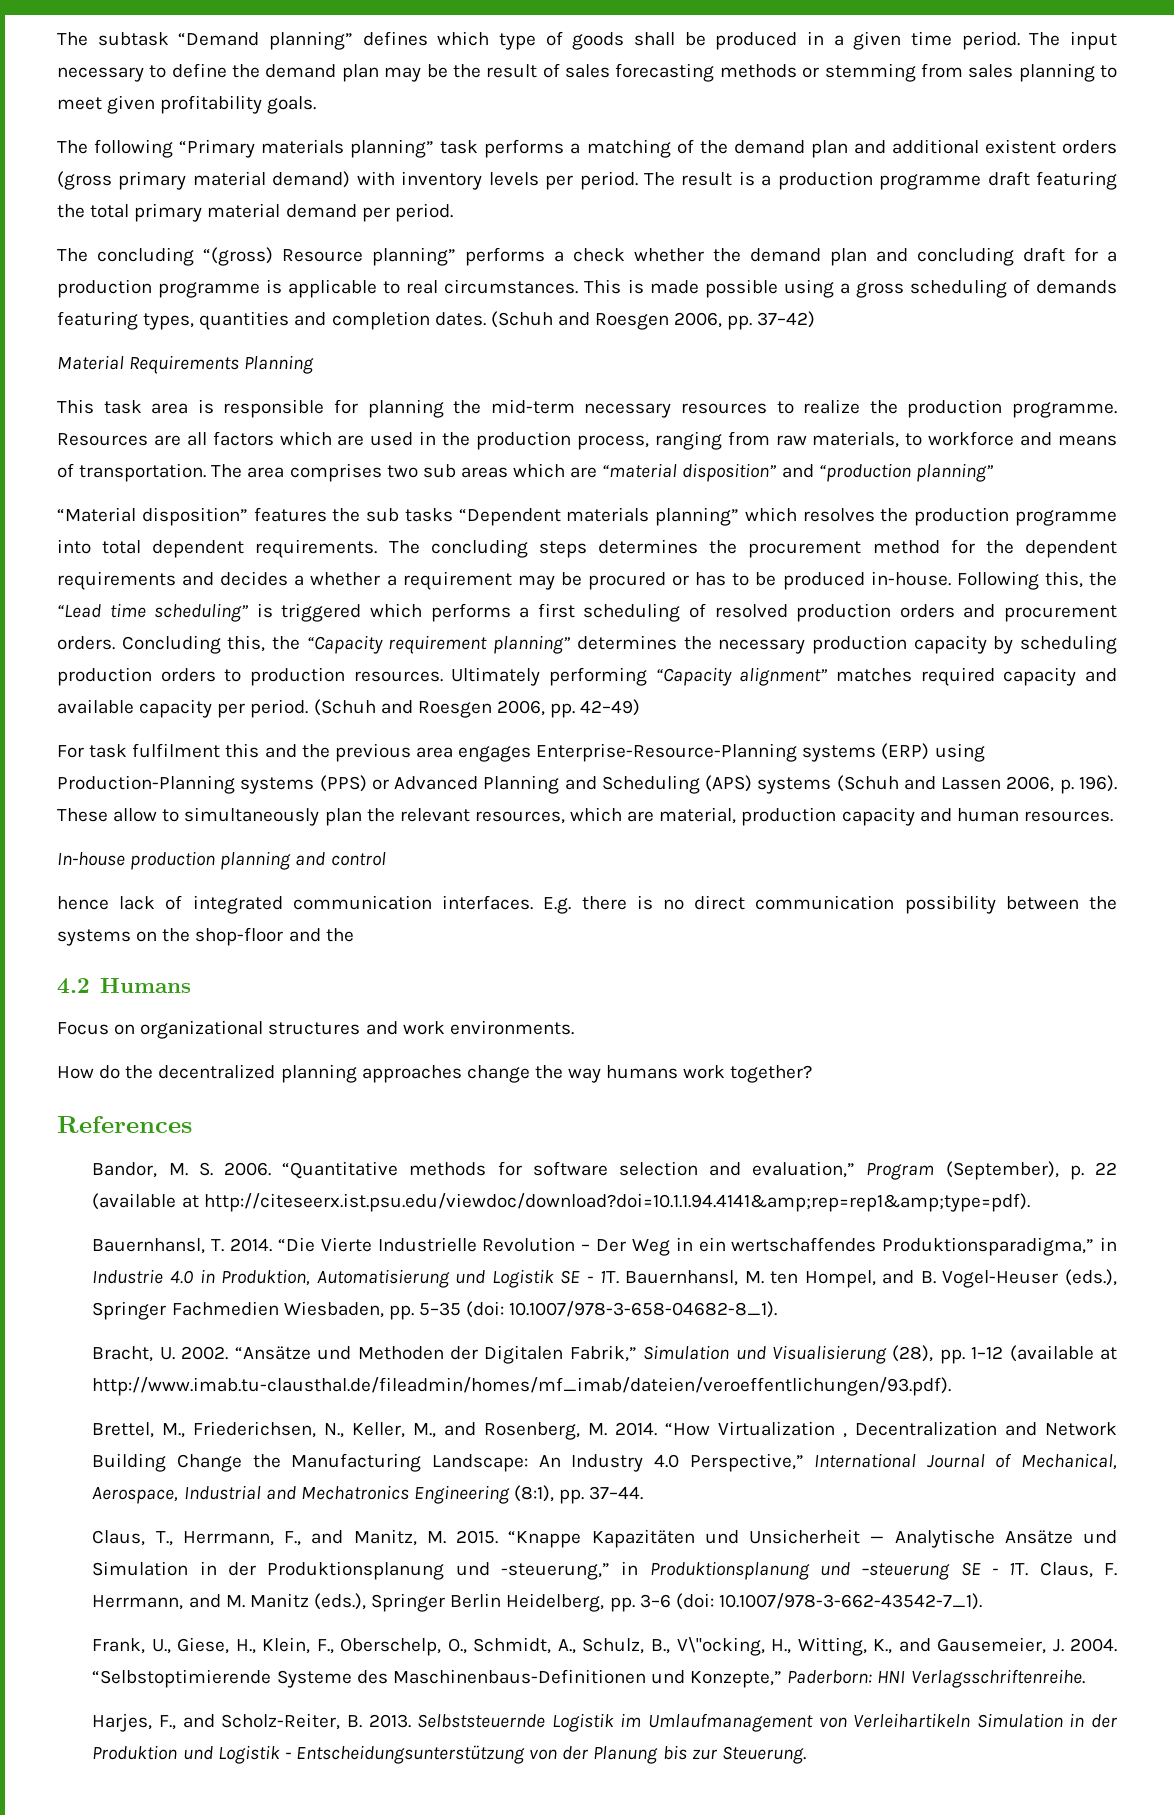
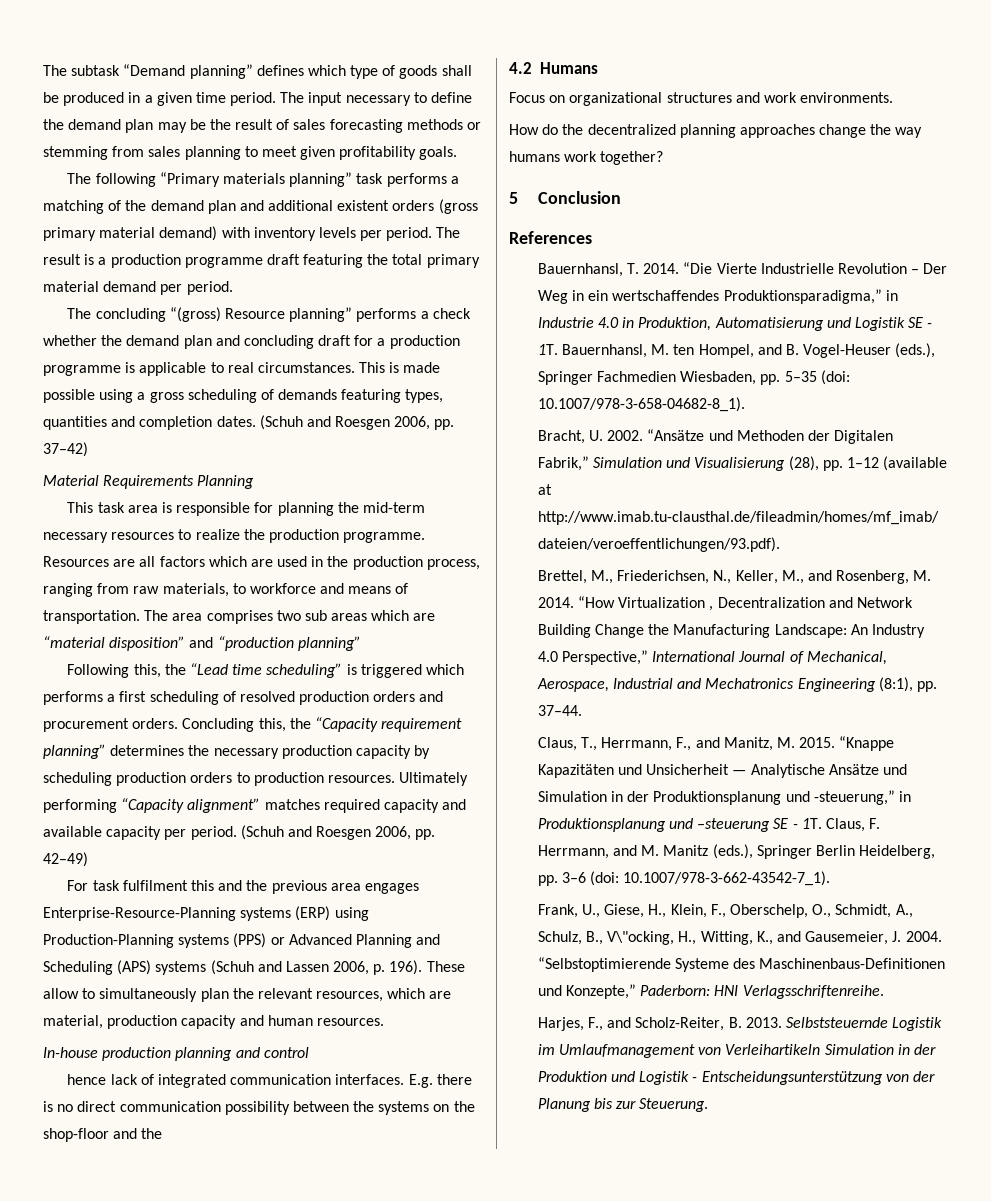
- “Material disposition” features the sub tasks “Dependent materials planning” which resolves the production programme into total dependent requirements. The concluding steps determines the procurement method for the dependent requirements and decides a whether a requirement may be procured or has to be produced in-house.
+ 5 Conclusion
- Bandor, M. S. 2006. “Quantitative methods for software selection and evaluation,” Program (September), p. 22 (available at http://citeseerx.ist.psu.edu/viewdoc/download?doi=10.1.1.94.4141&amp;rep=rep1&amp;type=pdf).

